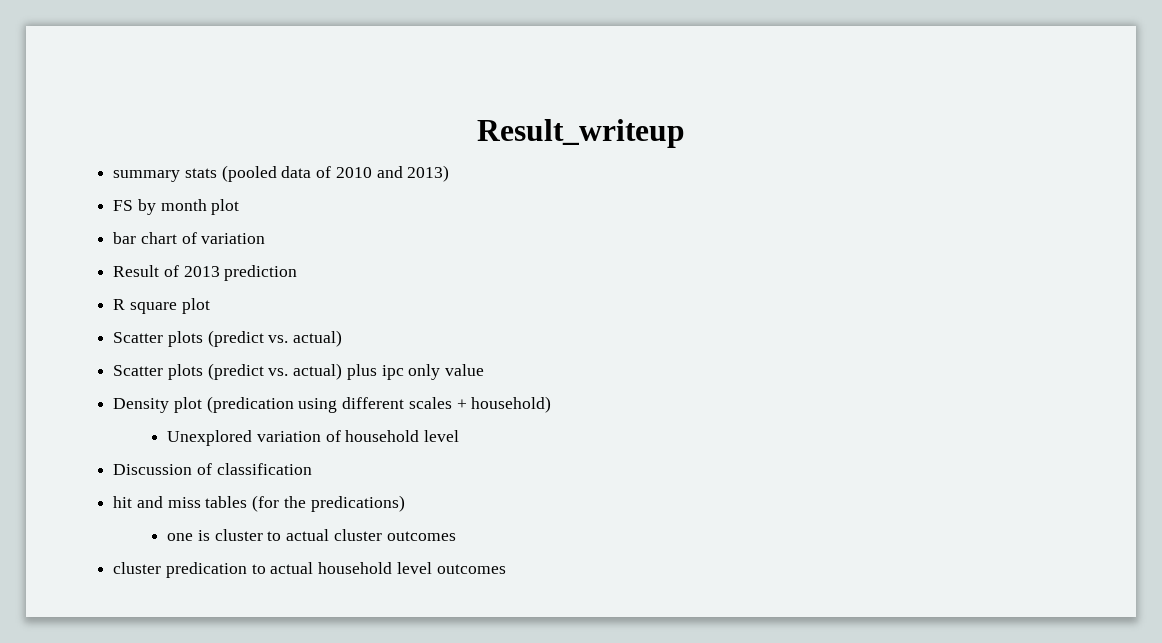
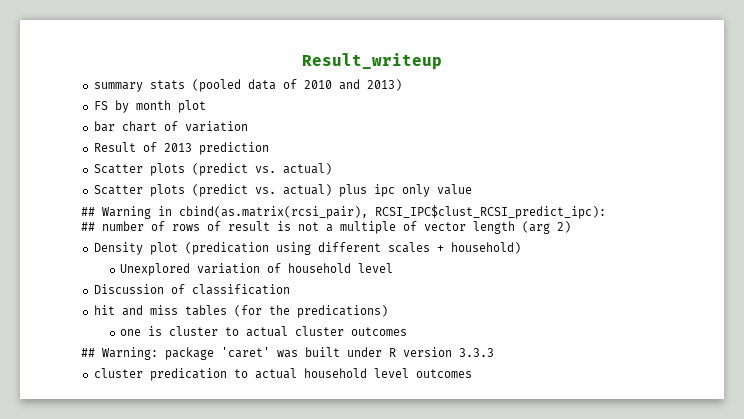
- R square plot
+ ## Warning in cbind(as.matrix(rcsi_pair), RCSI_IPC$clust_RCSI_predict_ipc):
+ ## number of rows of result is not a multiple of vector length (arg 2)
+ ## Warning: package 'caret' was built under R version 3.3.3

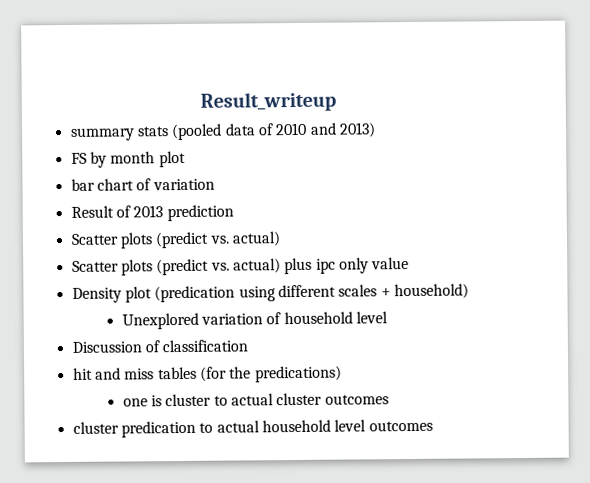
- ## Warning in cbind(as.matrix(rcsi_pair), RCSI_IPC$clust_RCSI_predict_ipc):
- ## number of rows of result is not a multiple of vector length (arg 2)
- ## Warning: package 'caret' was built under R version 3.3.3

